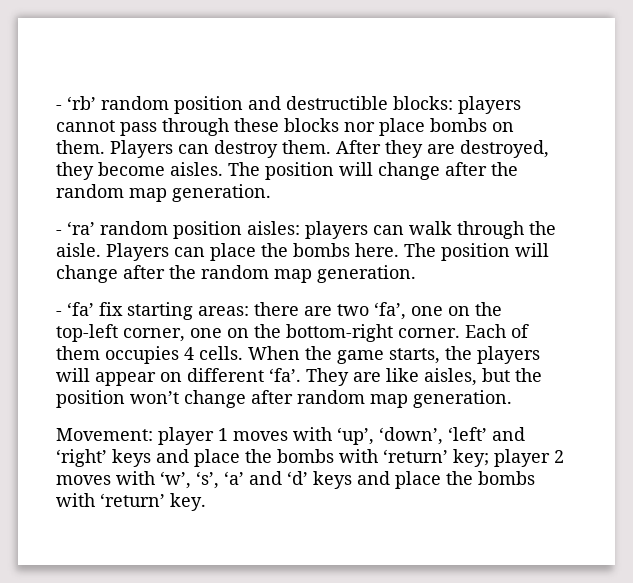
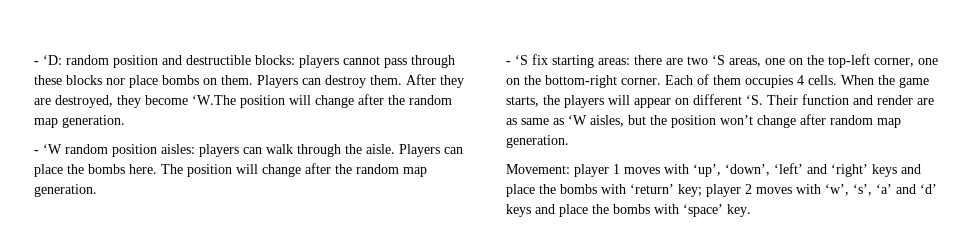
- - ‘rb’ random position and destructible blocks: players cannot pass through these blocks nor place bombs on them.
+ - ‘D: random position and destructible blocks: players cannot pass through these blocks nor place bombs on them.
- After they are destroyed, they become aisles. The position will change after the random map generation.
- - ‘ra’ random position aisles: players can walk through the aisle.
+ After they are destroyed, they become ‘W.The position will change after the random map generation.
+ - ‘W random position aisles: players can walk through the aisle.
- - ‘fa’ fix starting areas: there are two ‘fa’, one on the top-left corner, one on the bottom-right corner.
+ - ‘S fix starting areas: there are two ‘S areas, one on the top-left corner, one on the bottom-right corner.
- When the game starts, the players will appear on different ‘fa’. They are like aisles, but the position won’t change after random map generation.
+ When the game starts, the players will appear on different ‘S. Their function and render are as same as ‘W aisles, but the position won’t change after random map generation.
- Movement: player 1 moves with ‘up’, ‘down’, ‘left’ and ‘right’ keys and place the bombs with ‘return’ key; player 2 moves with ‘w’, ‘s’, ‘a’ and ‘d’ keys and place the bombs with ‘return’ key.
+ Movement: player 1 moves with ‘up’, ‘down’, ‘left’ and ‘right’ keys and place the bombs with ‘return’ key; player 2 moves with ‘w’, ‘s’, ‘a’ and ‘d’ keys and place the bombs with ‘space’ key.

